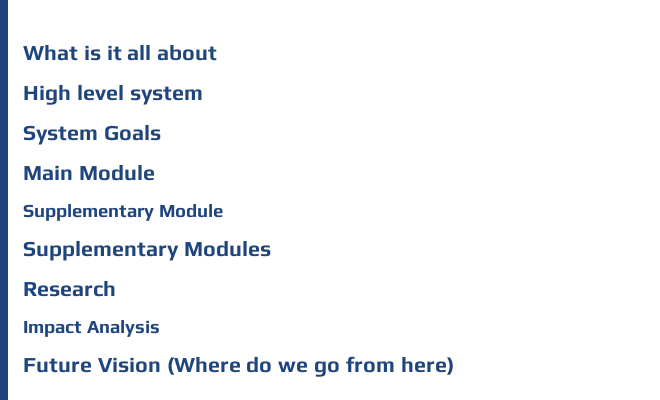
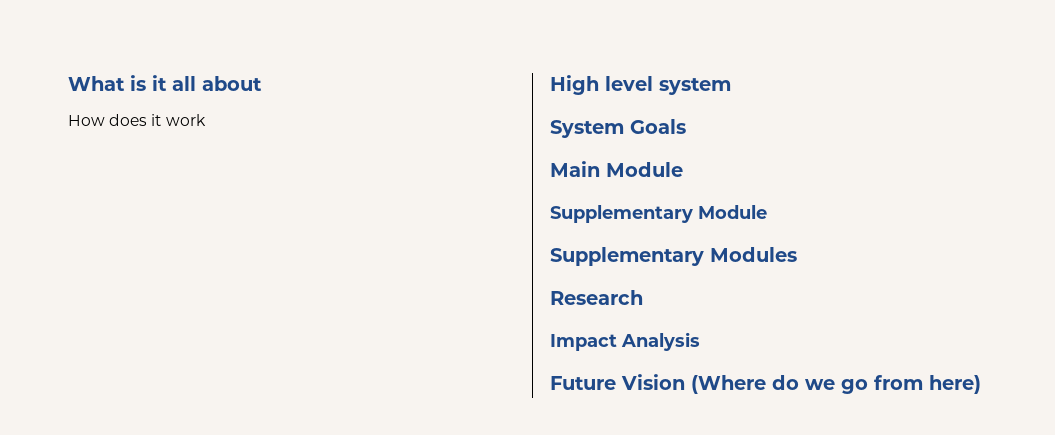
+ How does it work

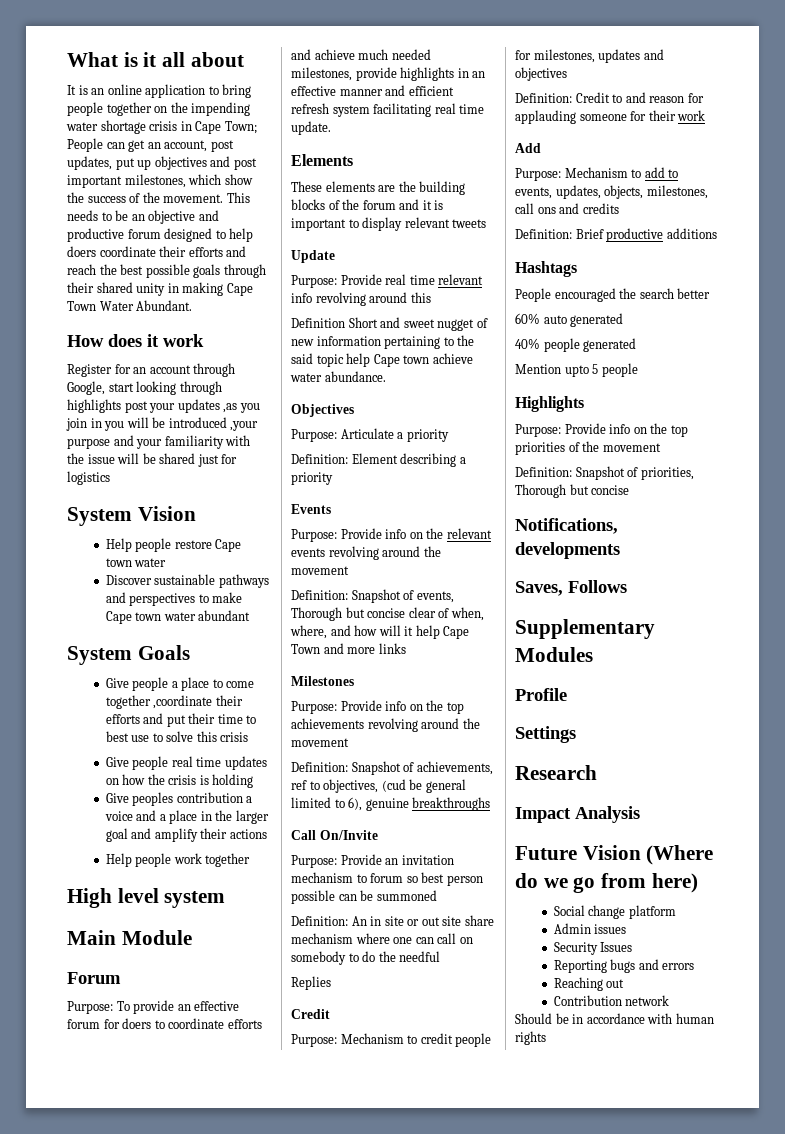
+ It is an online application to bring people together on the impending water shortage crisis in Cape Town; People can get an account, post updates, put up objectives and post important milestones, which show the success of the movement. This needs to be an objective and productive forum designed to help doers coordinate their efforts and reach the best possible goals through their shared unity in making Cape Town Water Abundant.
  How does it work
+ Register for an account through Google, start looking through highlights post your updates ,as you join in you will be introduced ,your purpose and your familiarity with the issue will be shared just for logistics
+ System Vision
+ Help people restore Cape town water
+ Discover sustainable pathways and perspectives to make Cape town water abundant
+ System Goals
+ Give people a place to come together ,coordinate their efforts and put their time to best use to solve this crisis
+ Give people real time updates on how the crisis is holding
+ Give peoples contribution a voice and a place in the larger goal and amplify their actions
+ Help people work together
- System Goals
- Supplementary Module
+ Forum
+ Purpose: To provide an effective forum for doers to coordinate efforts and achieve much needed milestones, provide highlights in an effective manner and efficient refresh system facilitating real time update.
+ Elements
+ These elements are the building blocks of the forum and it is important to display relevant tweets
+ Update
+ Purpose: Provide real time relevant info revolving around this
+ Definition Short and sweet nugget of new information pertaining to the said topic help Cape town achieve water abundance.
+ Objectives
+ Purpose: Articulate a priority
+ Definition: Element describing a priority
+ Events
+ Purpose: Provide info on the relevant events revolving around the movement
+ Definition: Snapshot of events, Thorough but concise clear of when, where, and how will it help Cape Town and more links
+ Milestones
+ Purpose: Provide info on the top achievements revolving around the movement
+ Definition: Snapshot of achievements, ref to objectives, (cud be general limited to 6), genuine breakthroughs
+ Call On/Invite
+ Purpose: Provide an invitation mechanism to forum so best person possible can be summoned
+ Definition: An in site or out site share mechanism where one can call on somebody to do the needful
+ Replies
+ Credit
+ Purpose: Mechanism to credit people for milestones, updates and objectives
+ Definition: Credit to and reason for applauding someone for their work
+ Add
+ Purpose: Mechanism to add to events, updates, objects, milestones, call ons and credits
+ Definition: Brief productive additions
+ Hashtags
+ People encouraged the search better
+ 60% auto generated
+ 40% people generated
+ Mention upto 5 people
+ Highlights
+ Purpose: Provide info on the top priorities of the movement
+ Definition: Snapshot of priorities, Thorough but concise
+ Notifications, developments
+ Saves, Follows
+ Profile
+ Settings
+ Social change platform
+ Admin issues
+ Security Issues
+ Reporting bugs and errors
+ Reaching out
+ Contribution network
+ Should be in accordance with human rights

